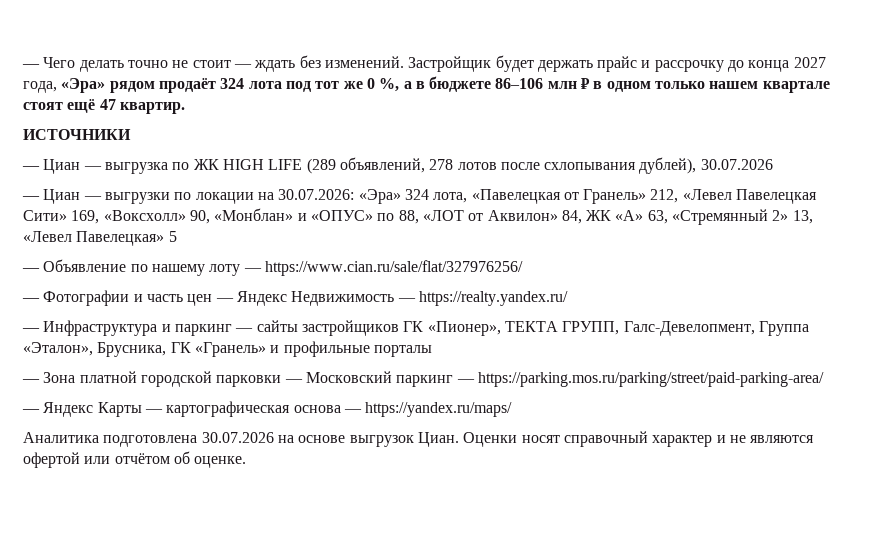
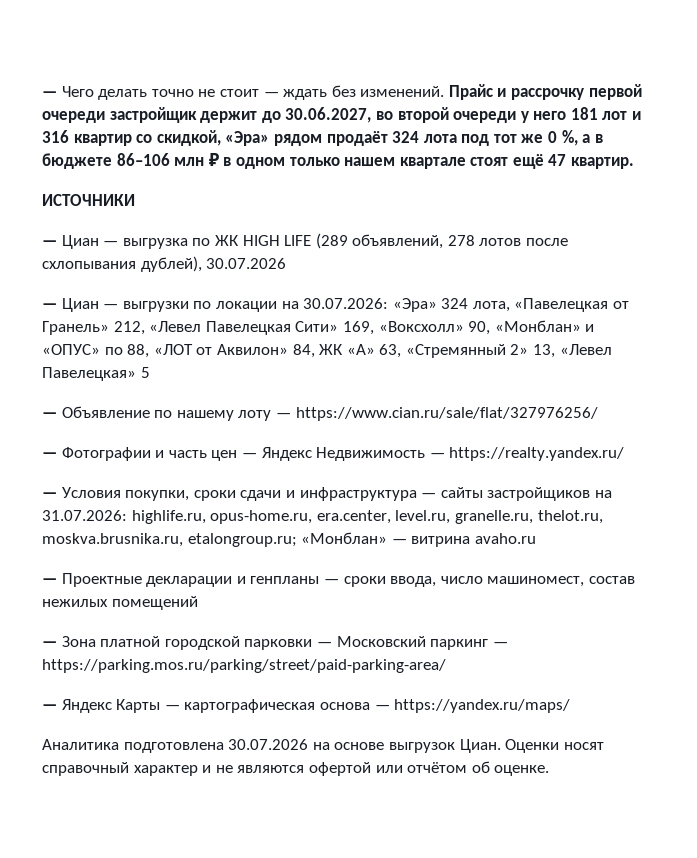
- Застройщик будет держать прайс и рассрочку до конца 2027 года, «Эра» рядом продаёт 324 лота под тот же 0 %, а в бюджете 86–106 млн ₽ в одном только нашем квартале стоят ещё 47 квартир.
+ Прайс и рассрочку первой очереди застройщик держит до 30.06.2027, во второй очереди у него 181 лот и 316 квартир со скидкой, «Эра» рядом продаёт 324 лота под тот же 0 %, а в бюджете 86–106 млн ₽ в одном только нашем квартале стоят ещё 47 квартир.
- — Инфраструктура и паркинг — сайты застройщиков ГК «Пионер», ТЕКТА ГРУПП, Галс-Девелопмент, Группа «Эталон», Брусника, ГК «Гранель» и профильные порталы
+ — Условия покупки, сроки сдачи и инфраструктура — сайты застройщиков на 31.07.2026: highlife.ru, opus-home.ru, era.center, level.ru, granelle.ru, thelot.ru, moskva.brusnika.ru, etalongroup.ru; «Монблан» — витрина avaho.ru
+ — Проектные декларации и генпланы — сроки ввода, число машиномест, состав нежилых помещений

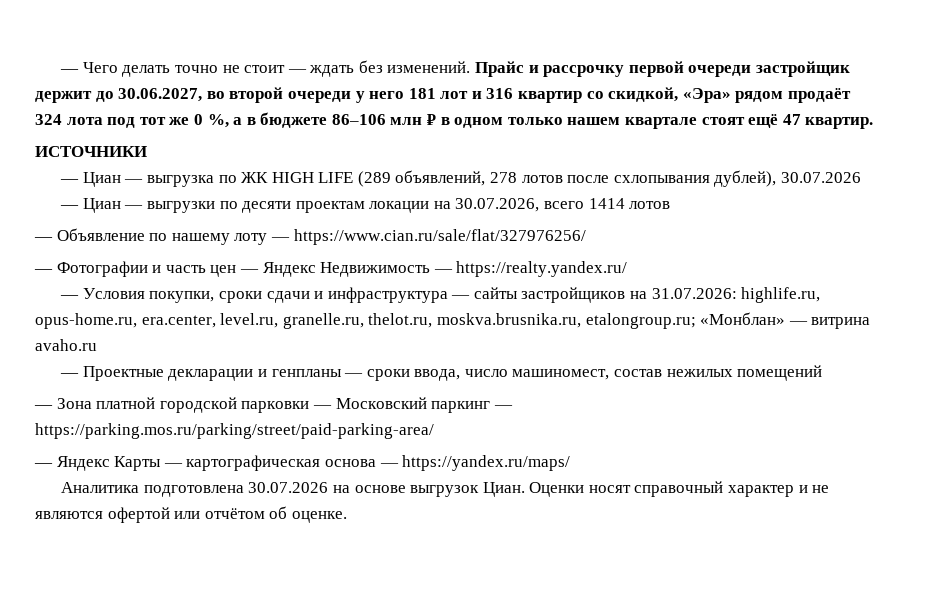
- — Циан — выгрузки по локации на 30.07.2026: «Эра» 324 лота, «Павелецкая от Гранель» 212, «Левел Павелецкая Сити» 169, «Воксхолл» 90, «Монблан» и «ОПУС» по 88, «ЛОТ от Аквилон» 84, ЖК «А» 63, «Стремянный 2» 13, «Левел Павелецкая» 5
+ — Циан — выгрузки по десяти проектам локации на 30.07.2026, всего 1414 лотов

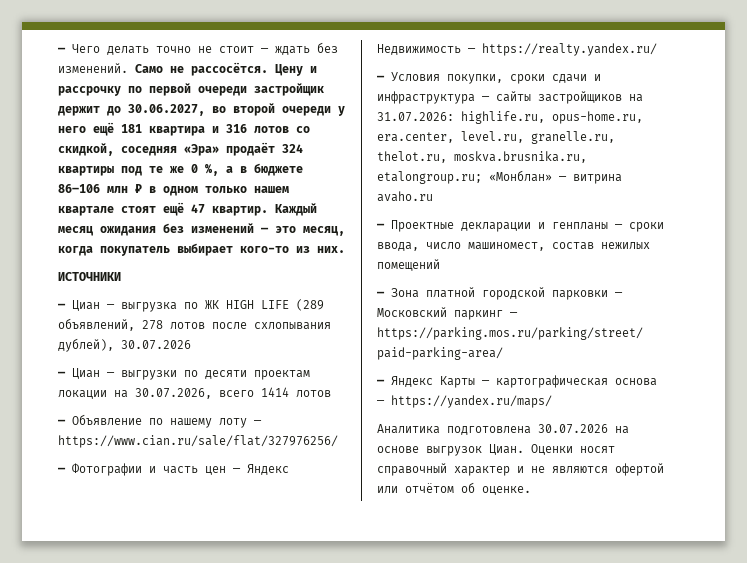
- Прайс и рассрочку первой очереди застройщик держит до 30.06.2027, во второй очереди у него 181 лот и 316 квартир со скидкой, «Эра» рядом продаёт 324 лота под тот же 0 %, а в бюджете 86–106 млн ₽ в одном только нашем квартале стоят ещё 47 квартир.
+ Само не рассосётся. Цену и рассрочку по первой очереди застройщик держит до 30.06.2027, во второй очереди у него ещё 181 квартира и 316 лотов со скидкой, соседняя «Эра» продаёт 324 квартиры под те же 0 %, а в бюджете 86–106 млн ₽ в одном только нашем квартале стоят ещё 47 квартир. Каждый месяц ожидания без изменений — это месяц, когда покупатель выбирает кого-то из них.

